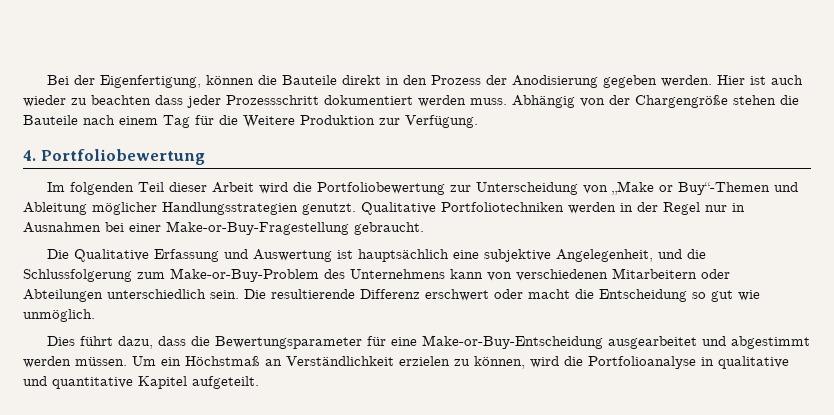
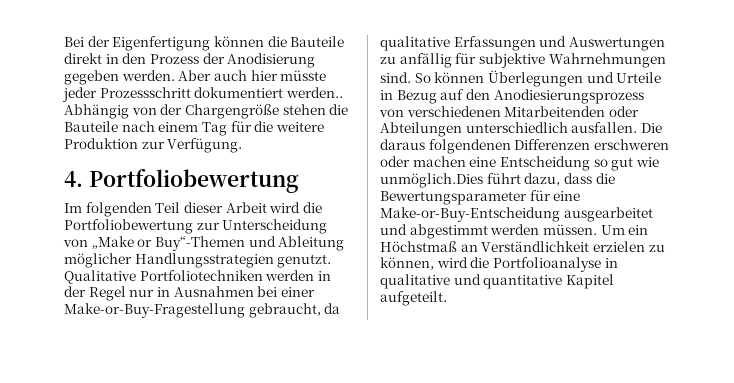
- Bei der Eigenfertigung, können die Bauteile direkt in den Prozess der Anodisierung gegeben werden.
+ Bei der Eigenfertigung können die Bauteile direkt in den Prozess der Anodisierung gegeben werden.
- Hier ist auch wieder zu beachten dass jeder Prozessschritt dokumentiert werden muss.
+ Aber auch hier müsste jeder Prozessschritt dokumentiert werden..
- Abhängig von der Chargengröße stehen die Bauteile nach einem Tag für die Weitere Produktion zur Verfügung.
+ Abhängig von der Chargengröße stehen die Bauteile nach einem Tag für die weitere Produktion zur Verfügung.
- Qualitative Portfoliotechniken werden in der Regel nur in Ausnahmen bei einer Make-or-Buy-Fragestellung gebraucht.
- Die Qualitative Erfassung und Auswertung ist hauptsächlich eine subjektive Angelegenheit, und die Schlussfolgerung zum Make-or-Buy-Problem des Unternehmens kann von verschiedenen Mitarbeitern oder Abteilungen unterschiedlich sein. Die resultierende Differenz erschwert oder macht die Entscheidung so gut wie unmöglich.
- Dies führt dazu, dass die Bewertungsparameter für eine Make-or-Buy-Entscheidung ausgearbeitet und abgestimmt werden müssen.
+ Qualitative Portfoliotechniken werden in der Regel nur in Ausnahmen bei einer Make-or-Buy-Fragestellung gebraucht, da qualitative Erfassungen und Auswertungen zu anfällig für subjektive Wahrnehmungen sind. So können Überlegungen und Urteile in Bezug auf den Anodiesierungsprozess von verschiedenen Mitarbeitenden oder Abteilungen unterschiedlich ausfallen. Die daraus folgendenen Differenzen erschweren oder machen eine Entscheidung so gut wie unmöglich.Dies führt dazu, dass die Bewertungsparameter für eine Make-or-Buy-Entscheidung ausgearbeitet und abgestimmt werden müssen.

